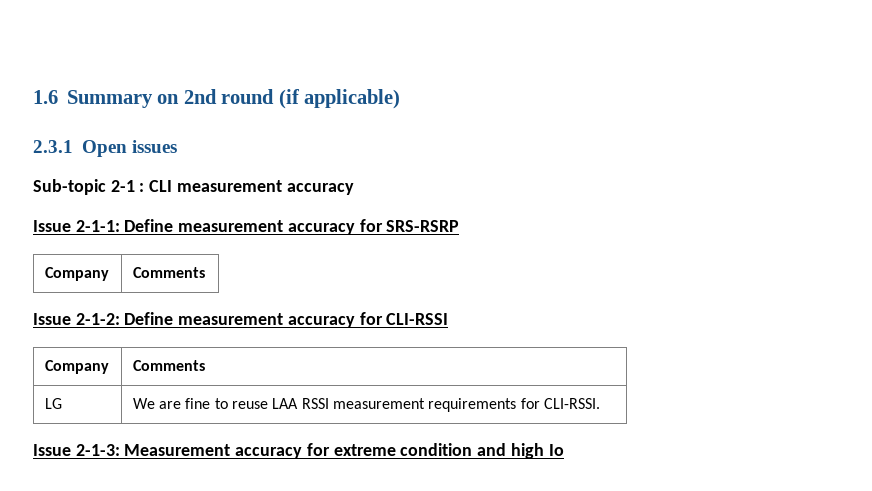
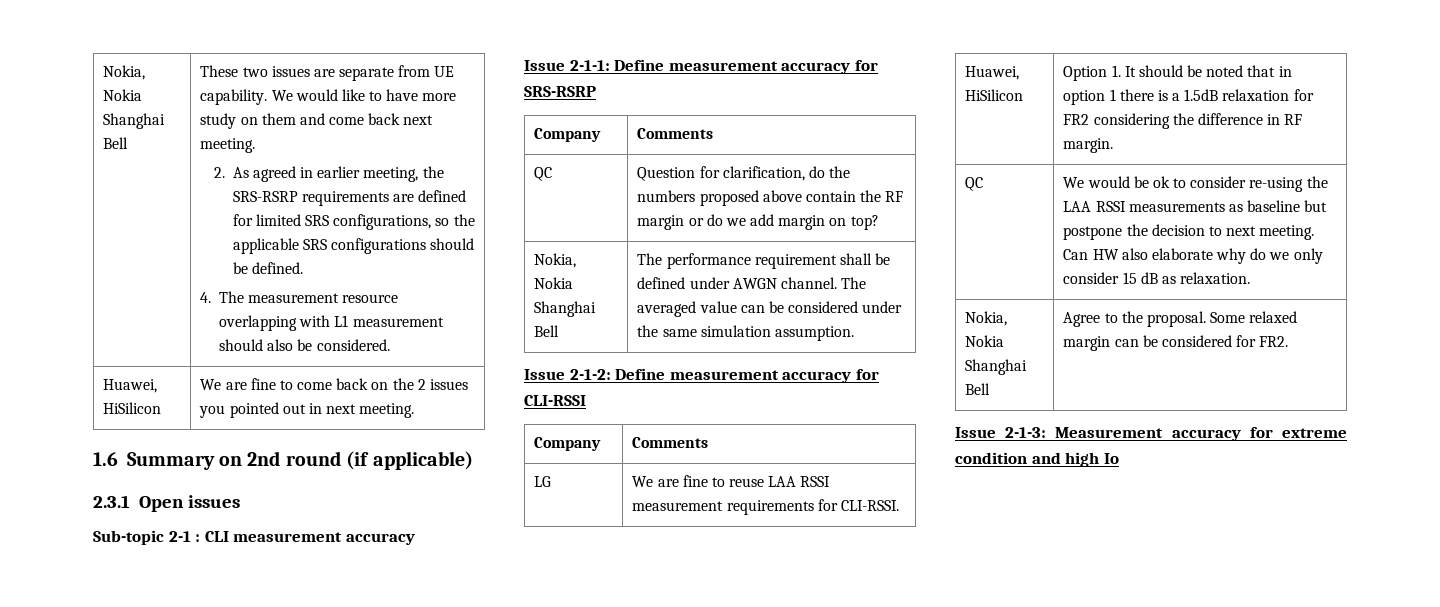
+ Nokia, Nokia Shanghai Bell | These two issues are separate from UE capability. We would like to have more study on them and come back next meeting.
+ 2. As agreed in earlier meeting, the SRS-RSRP requirements are defined for limited SRS configurations, so the applicable SRS configurations should be defined.
+ 4. The measurement resource overlapping with L1 measurement should also be considered.
+ Huawei, HiSilicon | We are fine to come back on the 2 issues you pointed out in next meeting.
+ QC | Question for clarification, do the numbers proposed above contain the RF margin or do we add margin on top?
+ Nokia, Nokia Shanghai Bell | The performance requirement shall be defined under AWGN channel. The averaged value can be considered under the same simulation assumption.
+ Huawei, HiSilicon | Option 1. It should be noted that in option 1 there is a 1.5dB relaxation for FR2 considering the difference in RF margin.
+ QC | We would be ok to consider re-using the LAA RSSI measurements as baseline but postpone the decision to next meeting. Can HW also elaborate why do we only consider 15 dB as relaxation.
+ Nokia, Nokia Shanghai Bell | Agree to the proposal. Some relaxed margin can be considered for FR2.

